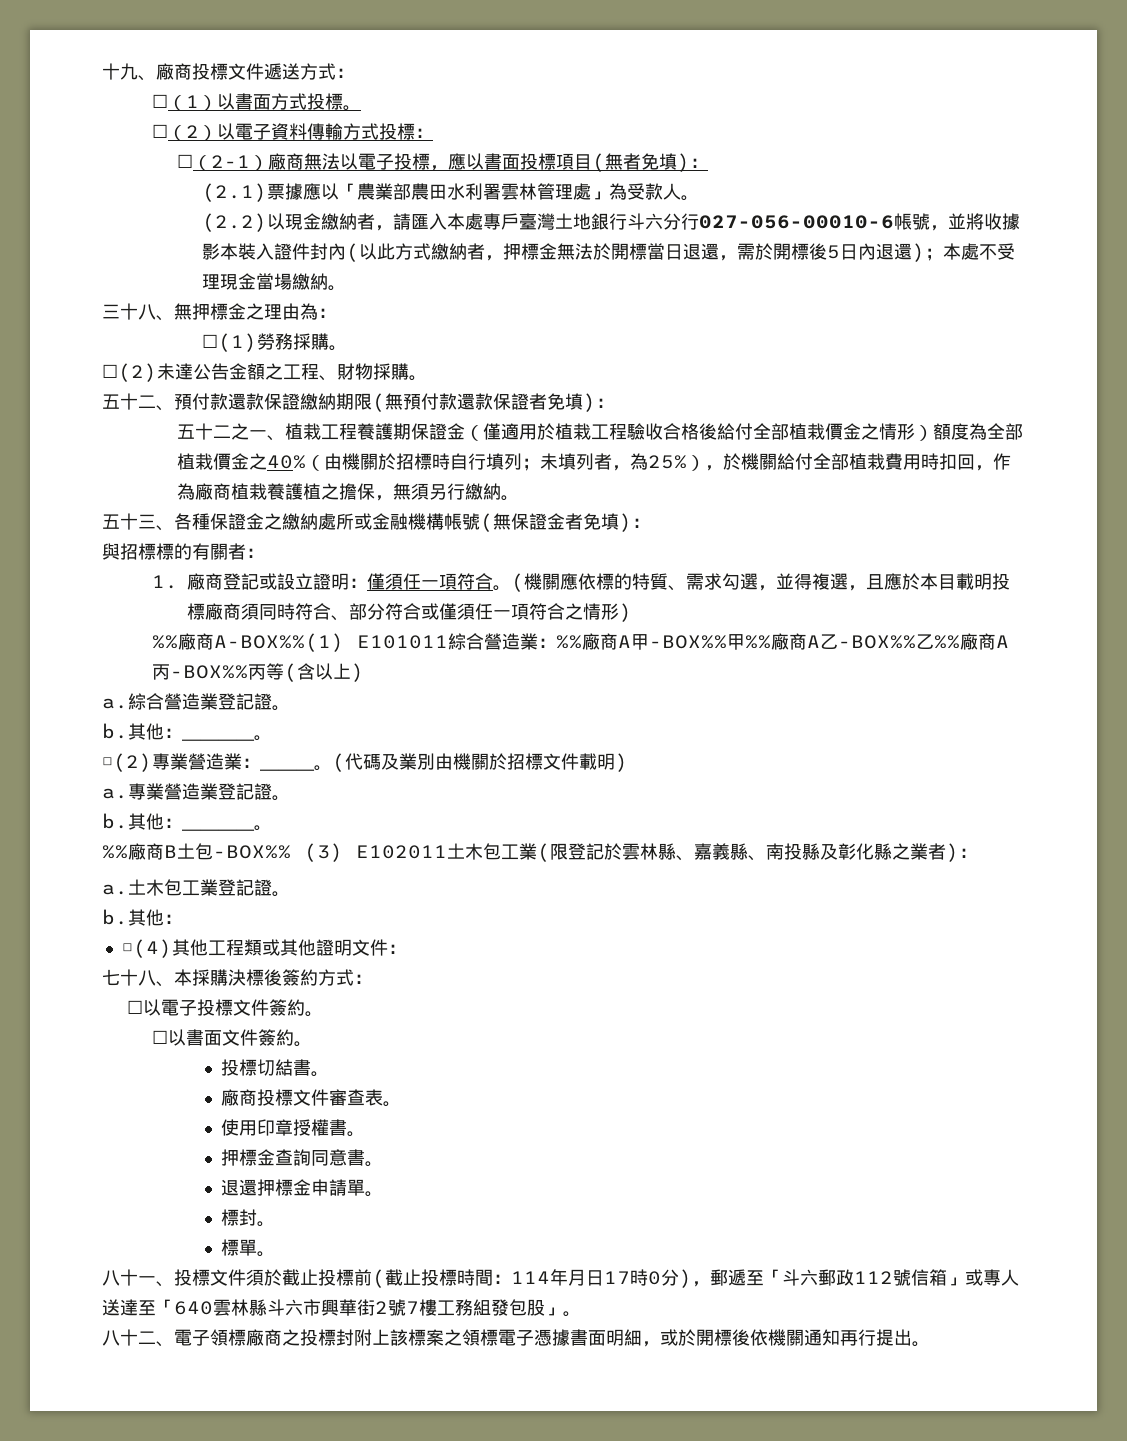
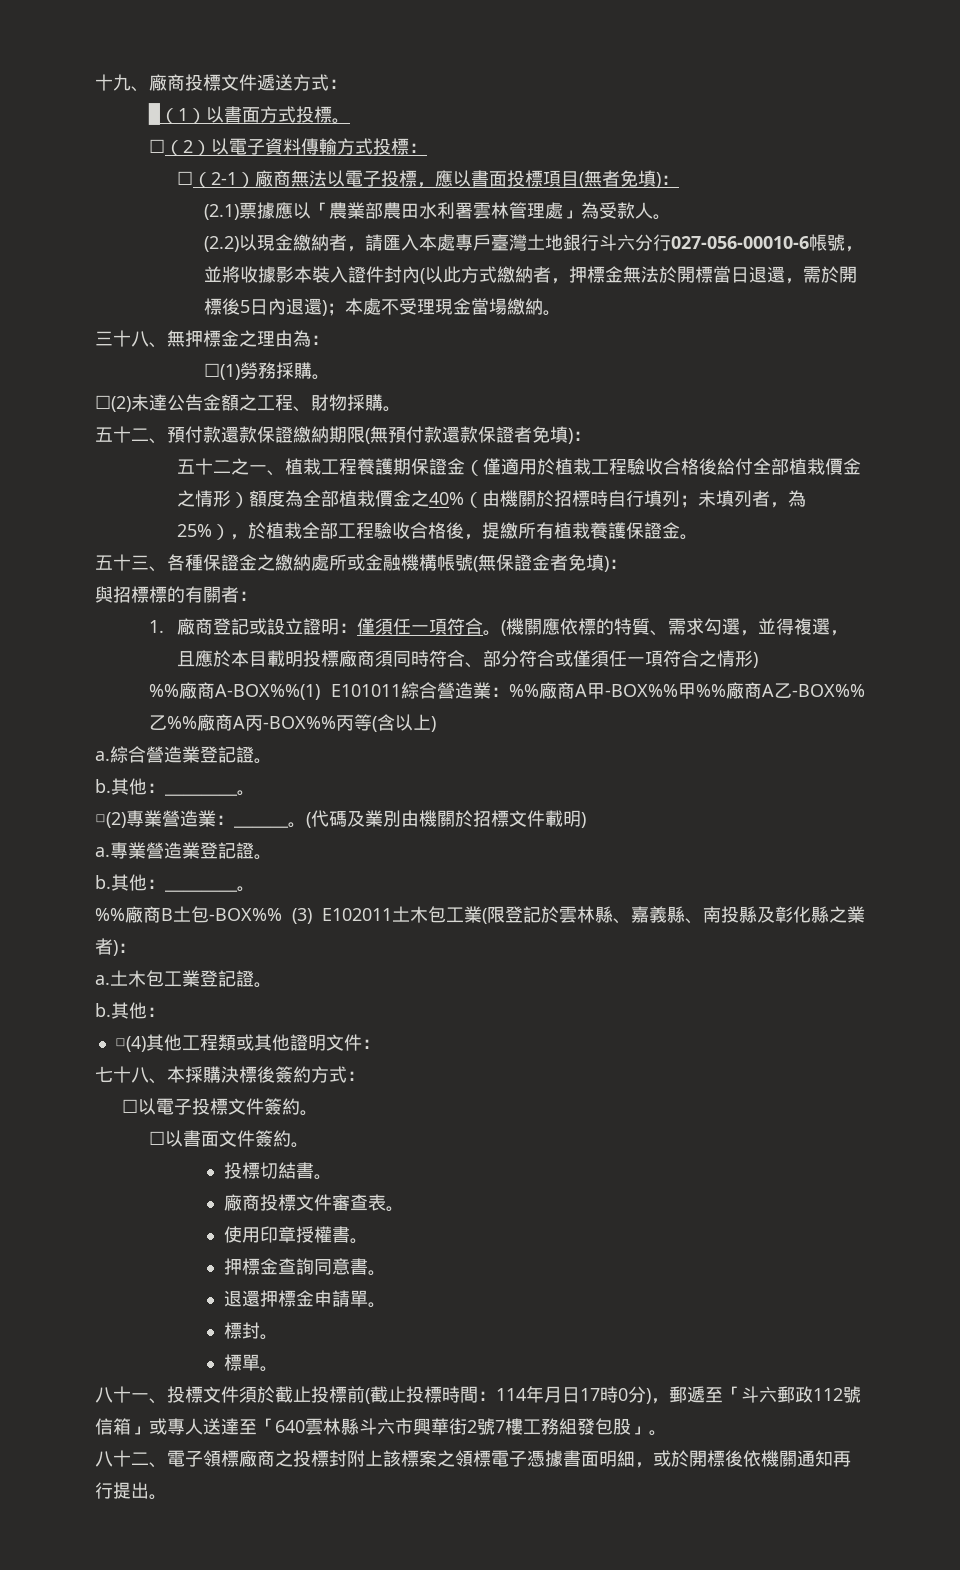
- ☐（1）以書面方式投標。
+ █（1）以書面方式投標。
- 五十二之一、植栽工程養護期保證金（僅適用於植栽工程驗收合格後給付全部植栽價金之情形）額度為全部植栽價金之40%（由機關於招標時自行填列；未填列者，為25%），於機關給付全部植栽費用時扣回，作為廠商植栽養護植之擔保，無須另行繳納。
+ 五十二之一、植栽工程養護期保證金（僅適用於植栽工程驗收合格後給付全部植栽價金之情形）額度為全部植栽價金之40%（由機關於招標時自行填列；未填列者，為25%），於植栽全部工程驗收合格後，提繳所有植栽養護保證金。

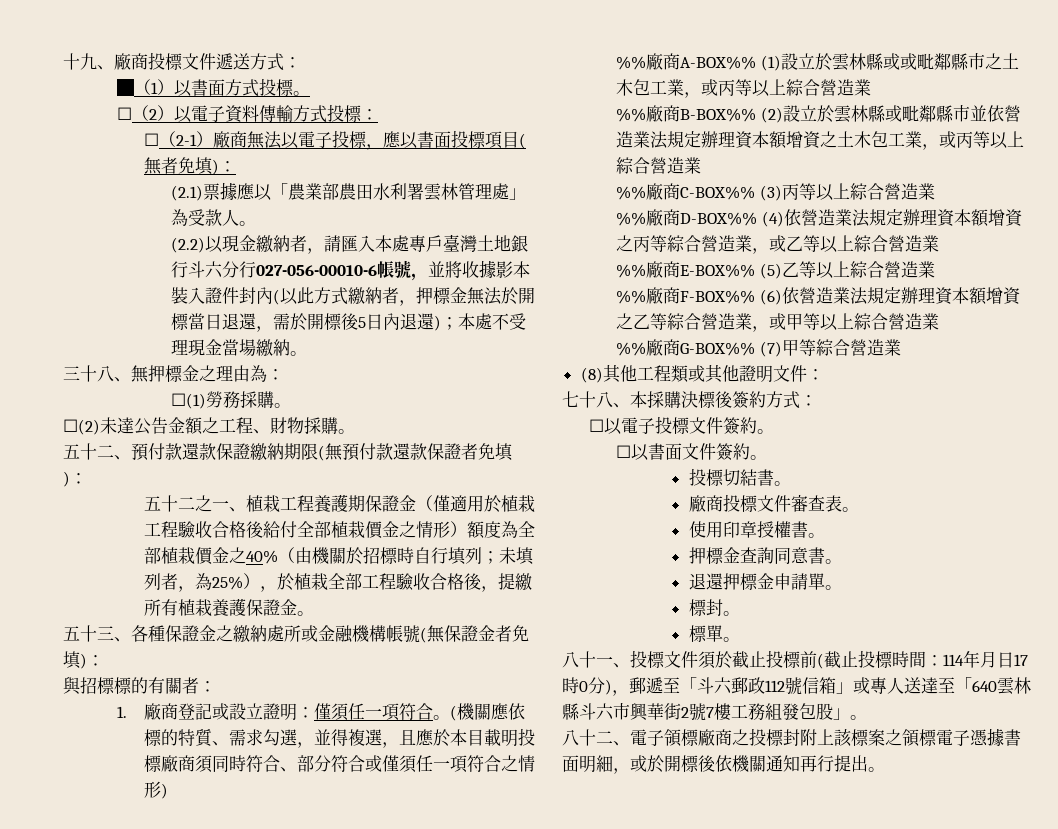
- %%廠商A-BOX%%(1) E101011綜合營造業：%%廠商A甲-BOX%%甲%%廠商A乙-BOX%%乙%%廠商A丙-BOX%%丙等(含以上)
- a.綜合營造業登記證。
- b.其他：＿＿＿＿。
- □(2)專業營造業：＿＿＿。(代碼及業別由機關於招標文件載明)
- a.專業營造業登記證。
- b.其他：＿＿＿＿。
- %%廠商B土包-BOX%% (3) E102011土木包工業(限登記於雲林縣、嘉義縣、南投縣及彰化縣之業者)：
- a.土木包工業登記證。
- b.其他：
- □(4)其他工程類或其他證明文件：
+ %%廠商A-BOX%% (1)設立於雲林縣或或毗鄰縣市之土木包工業，或丙等以上綜合營造業
+ %%廠商B-BOX%% (2)設立於雲林縣或毗鄰縣市並依營造業法規定辦理資本額增資之土木包工業，或丙等以上綜合營造業
+ %%廠商C-BOX%% (3)丙等以上綜合營造業
+ %%廠商D-BOX%% (4)依營造業法規定辦理資本額增資之丙等綜合營造業，或乙等以上綜合營造業
+ %%廠商E-BOX%% (5)乙等以上綜合營造業
+ %%廠商F-BOX%% (6)依營造業法規定辦理資本額增資之乙等綜合營造業，或甲等以上綜合營造業
+ %%廠商G-BOX%% (7)甲等綜合營造業
+ (8)其他工程類或其他證明文件：

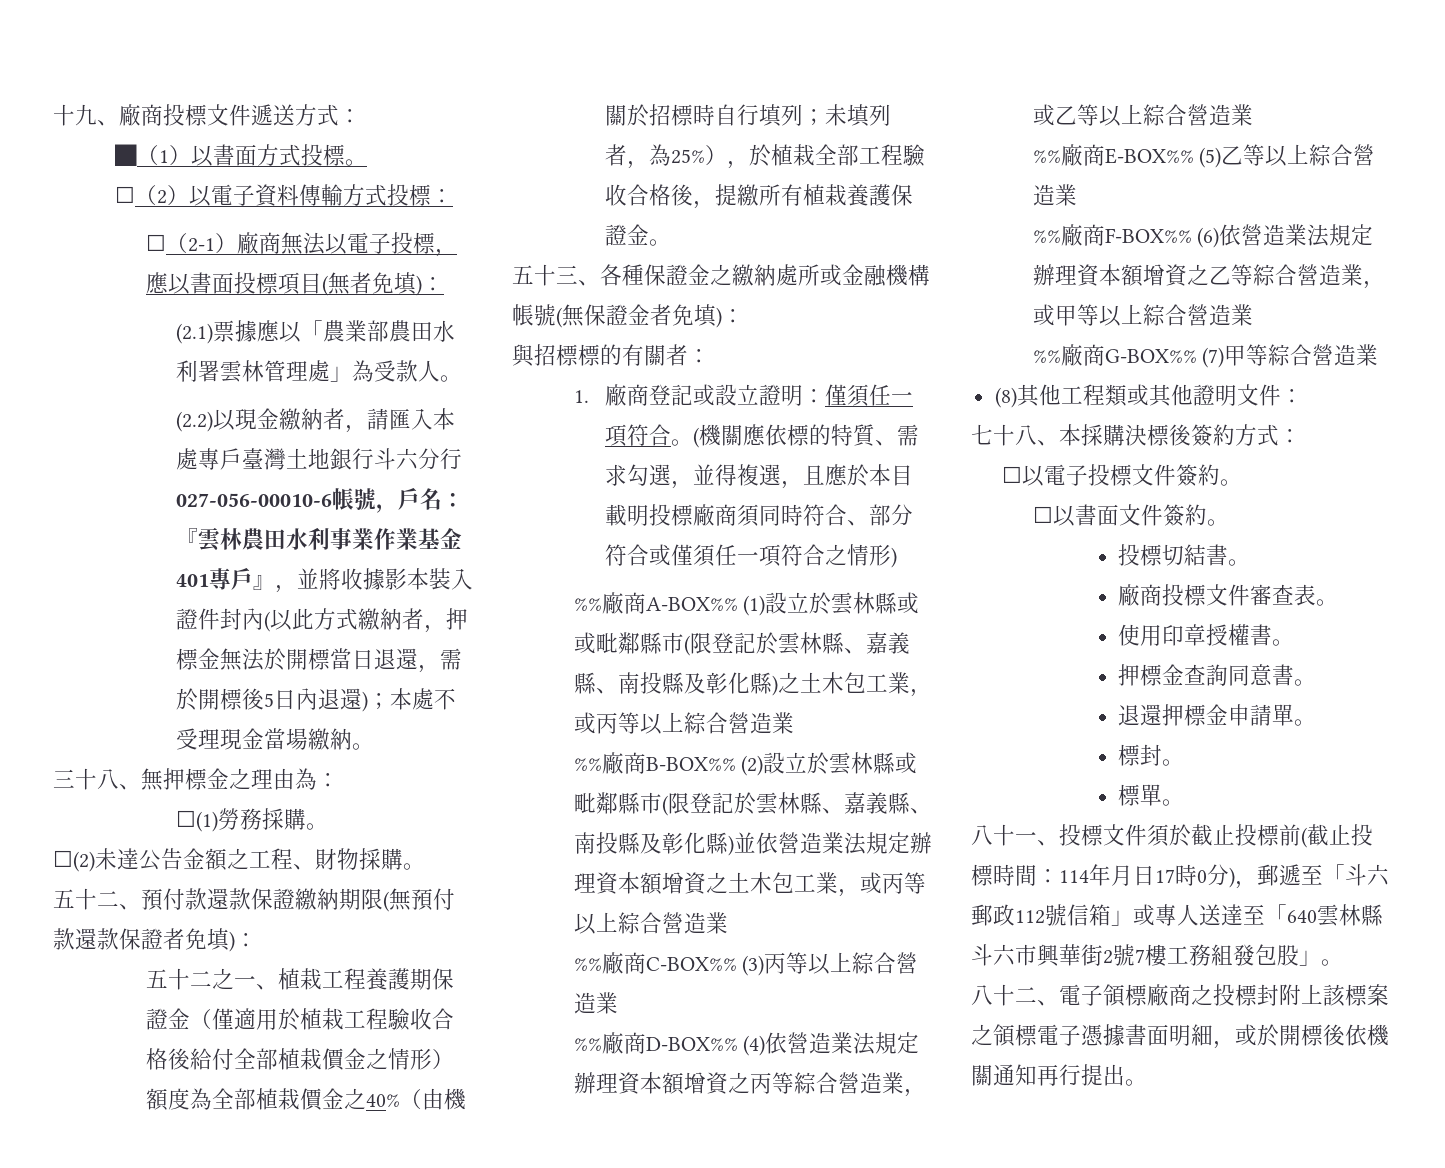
- (2.2)以現金繳納者，請匯入本處專戶臺灣土地銀行斗六分行027-056-00010-6帳號，並將收據影本裝入證件封內(以此方式繳納者，押標金無法於開標當日退還，需於開標後5日內退還)；本處不受理現金當場繳納。
+ (2.2)以現金繳納者，請匯入本處專戶臺灣土地銀行斗六分行027-056-00010-6帳號，戶名：『雲林農田水利事業作業基金401專戶』，並將收據影本裝入證件封內(以此方式繳納者，押標金無法於開標當日退還，需於開標後5日內退還)；本處不受理現金當場繳納。
- %%廠商A-BOX%% (1)設立於雲林縣或或毗鄰縣市之土木包工業，或丙等以上綜合營造業
+ %%廠商A-BOX%% (1)設立於雲林縣或或毗鄰縣市(限登記於雲林縣、嘉義縣、南投縣及彰化縣)之土木包工業，或丙等以上綜合營造業
- %%廠商B-BOX%% (2)設立於雲林縣或毗鄰縣市並依營造業法規定辦理資本額增資之土木包工業，或丙等以上綜合營造業
+ %%廠商B-BOX%% (2)設立於雲林縣或毗鄰縣市(限登記於雲林縣、嘉義縣、南投縣及彰化縣)並依營造業法規定辦理資本額增資之土木包工業，或丙等以上綜合營造業

